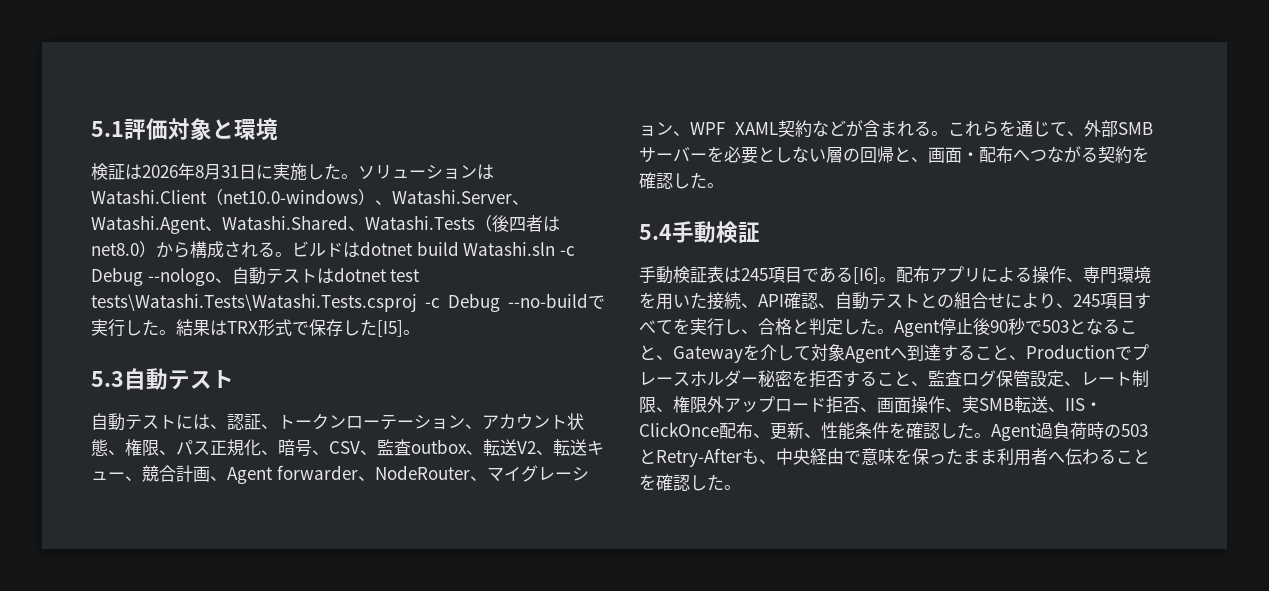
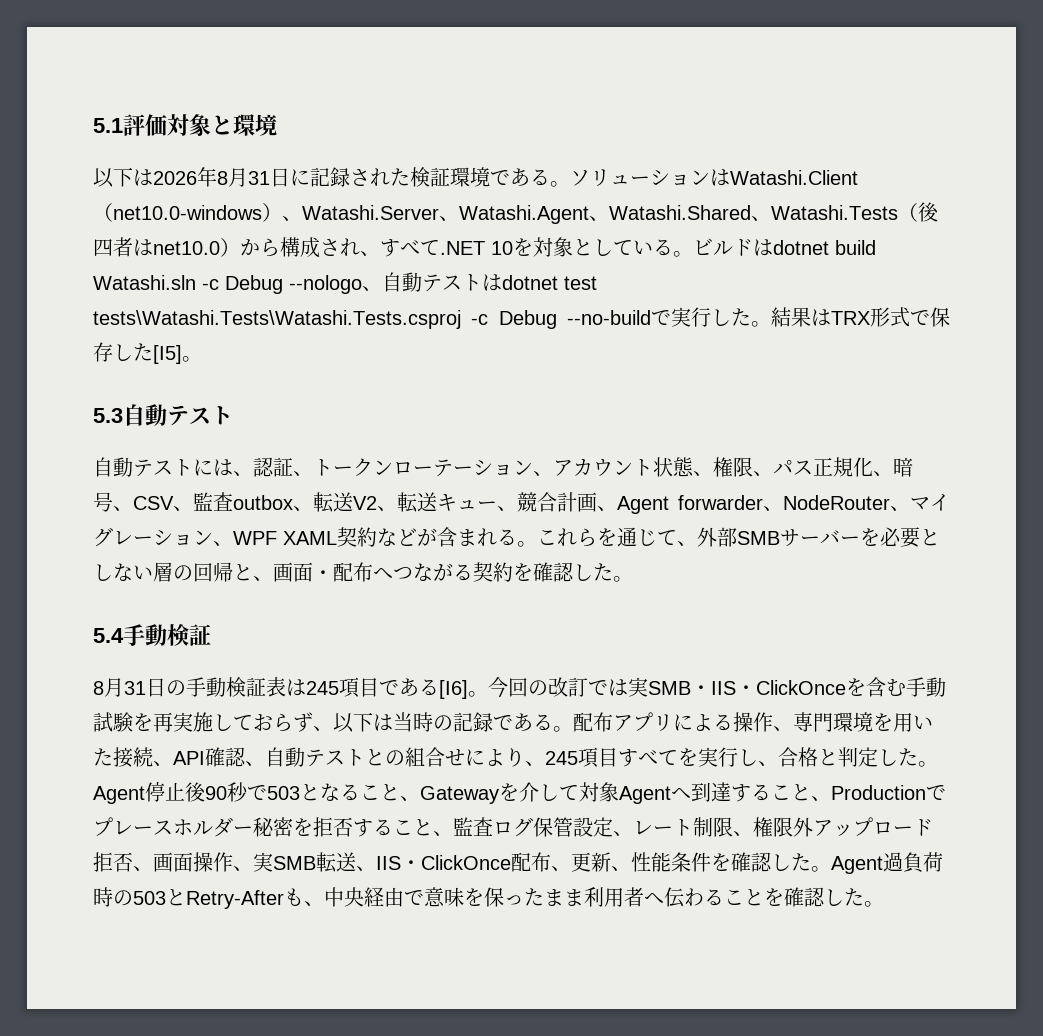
- 検証は2026年8月31日に実施した。
+ 以下は2026年8月31日に記録された検証環境である。
- ソリューションはWatashi.Client（net10.0-windows）、Watashi.Server、Watashi.Agent、Watashi.Shared、Watashi.Tests（後四者はnet8.0）から構成される。
+ ソリューションはWatashi.Client（net10.0-windows）、Watashi.Server、Watashi.Agent、Watashi.Shared、Watashi.Tests（後四者はnet10.0）から構成され、すべて.NET 10を対象としている。
- 手動検証表は245項目である[I6]。
+ 8月31日の手動検証表は245項目である[I6]。
+ 今回の改訂では実SMB・IIS・ClickOnceを含む手動試験を再実施しておらず、以下は当時の記録である。

